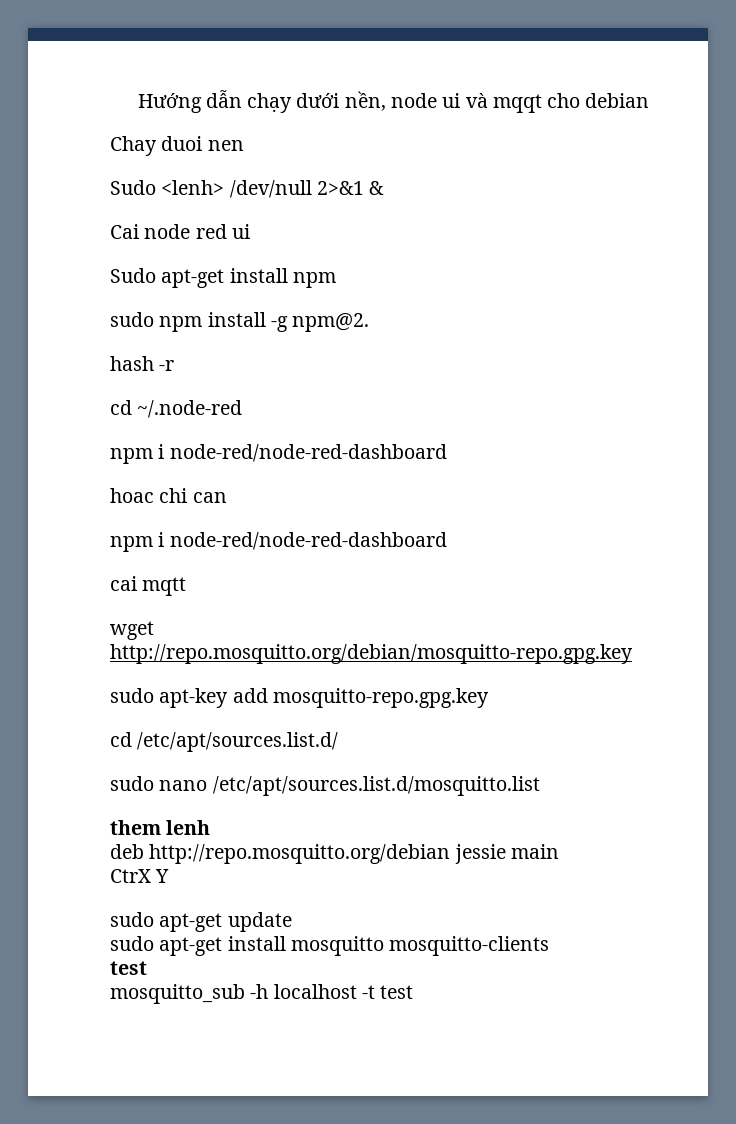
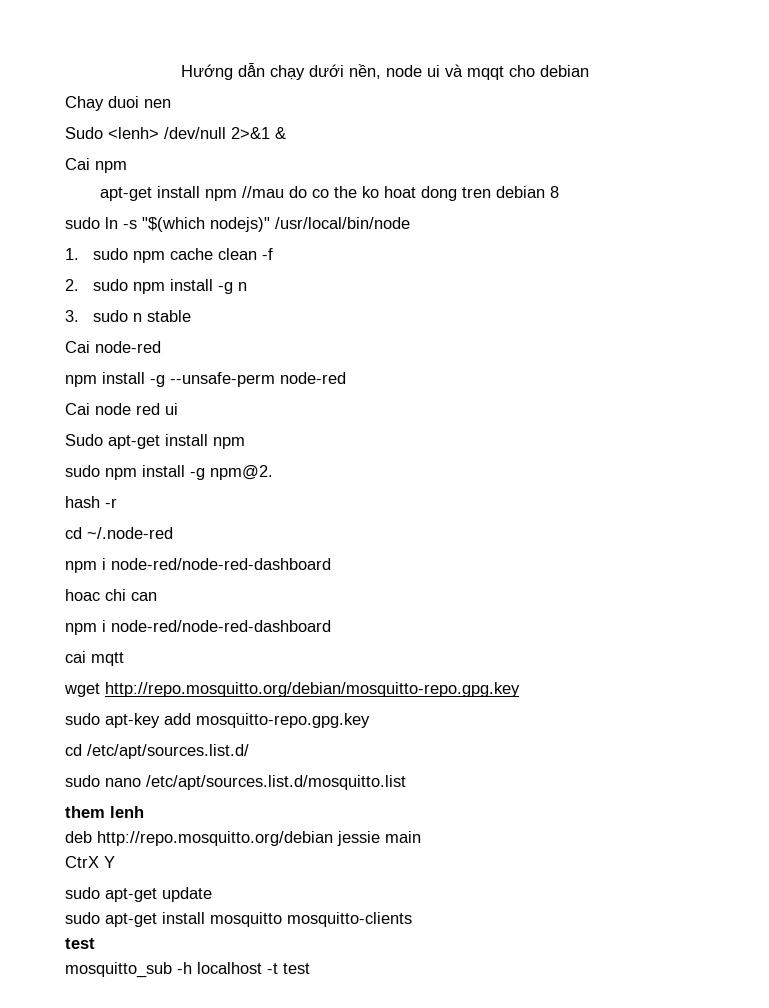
+ Cai npm
+ apt-get install npm //mau do co the ko hoat dong tren debian 8
+ sudo ln -s "$(which nodejs)" /usr/local/bin/node
+ 1. sudo npm cache clean -f
+ 2. sudo npm install -g n
+ 3. sudo n stable
+ Cai node-red
+ npm install -g --unsafe-perm node-red

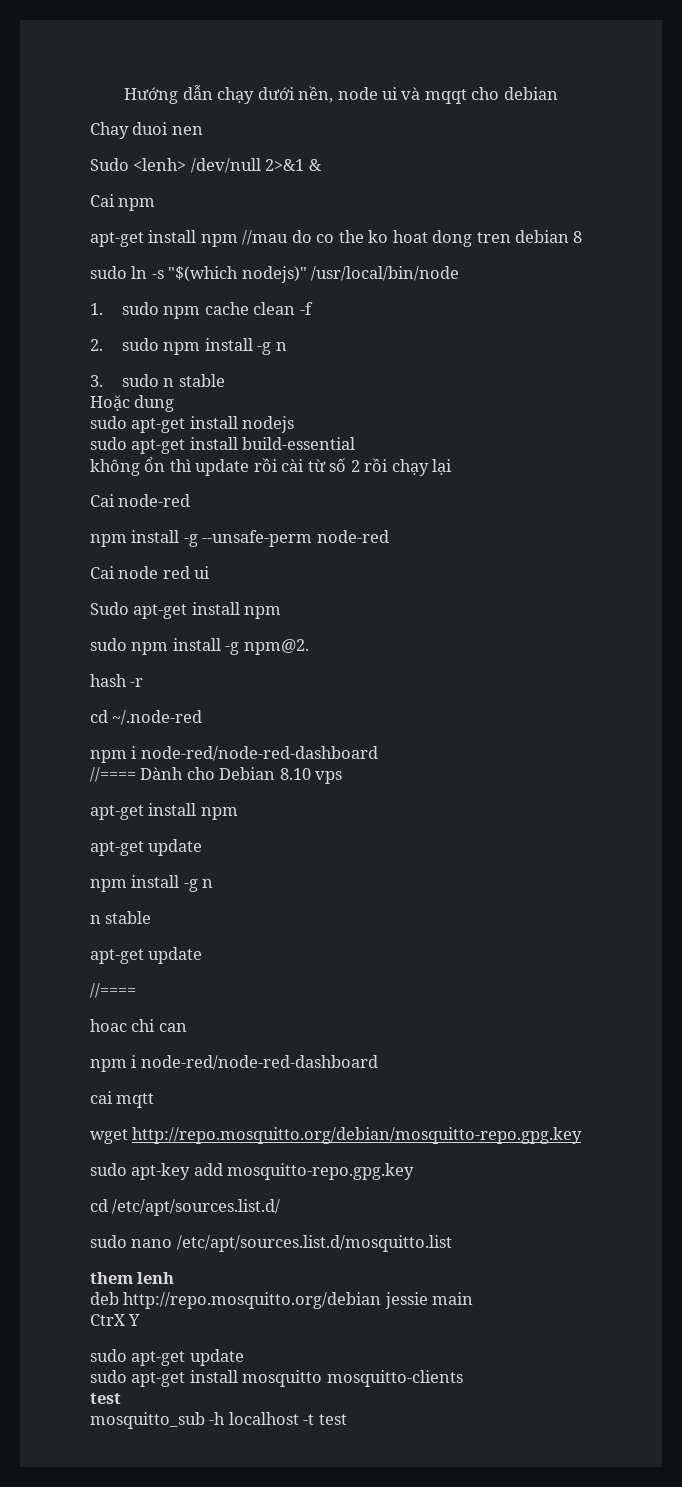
+ Hoặc dung
+ sudo apt-get install nodejs
+ sudo apt-get install build-essential
+ không ổn thì update rồi cài từ số 2 rồi chạy lại
+ //==== Dành cho Debian 8.10 vps
+ apt-get install npm
+ apt-get update
+ npm install -g n
+ n stable
+ apt-get update
+ //====

